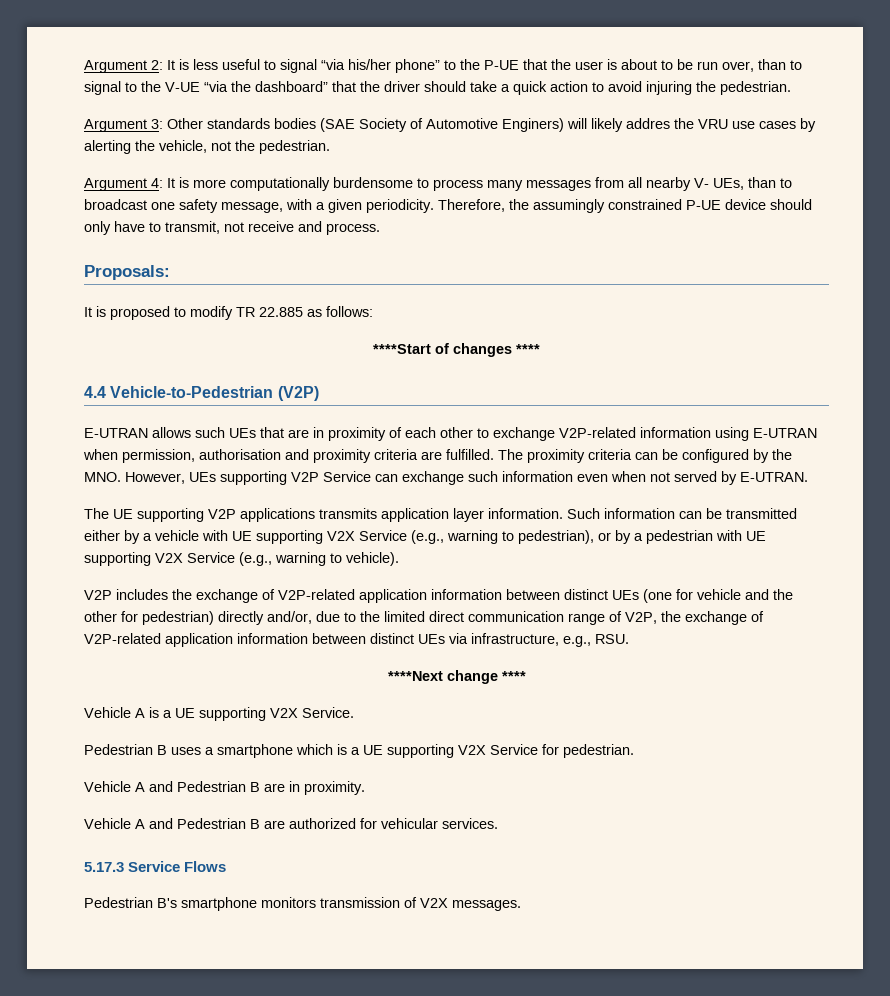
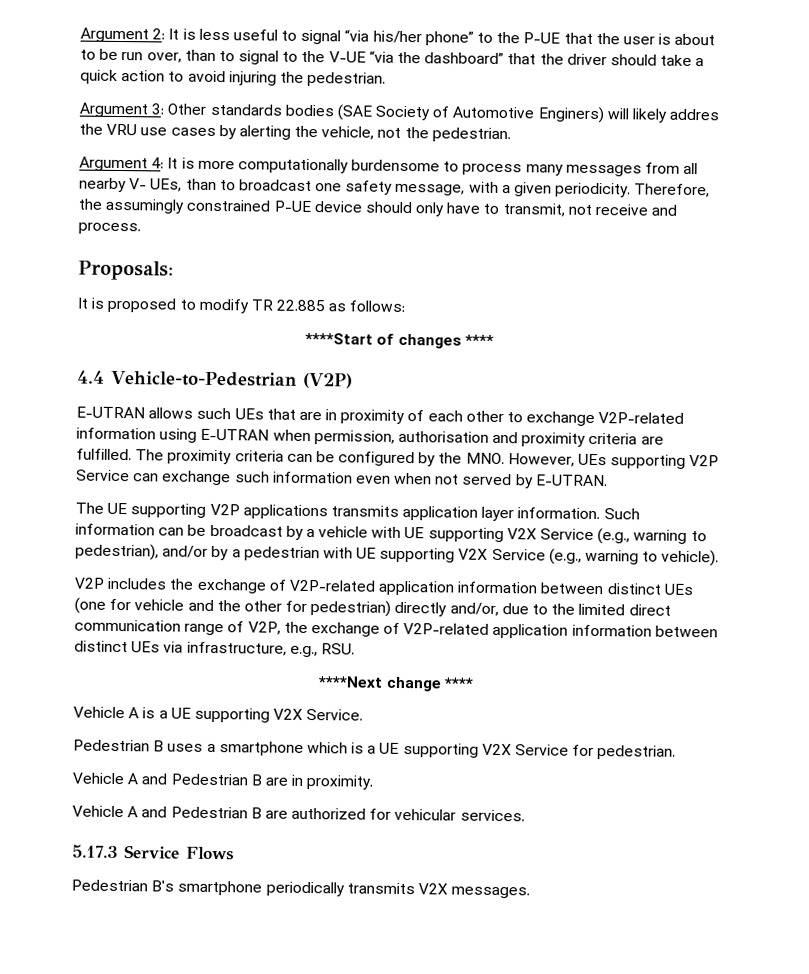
- Such information can be transmitted either by a vehicle with UE supporting V2X Service (e.g., warning to pedestrian), or by a pedestrian with UE supporting V2X Service (e.g., warning to vehicle).
+ Such information can be broadcast by a vehicle with UE supporting V2X Service (e.g., warning to pedestrian), and/or by a pedestrian with UE supporting V2X Service (e.g., warning to vehicle).
- Pedestrian B's smartphone monitors transmission of V2X messages.
+ Pedestrian B's smartphone periodically transmits V2X messages.

